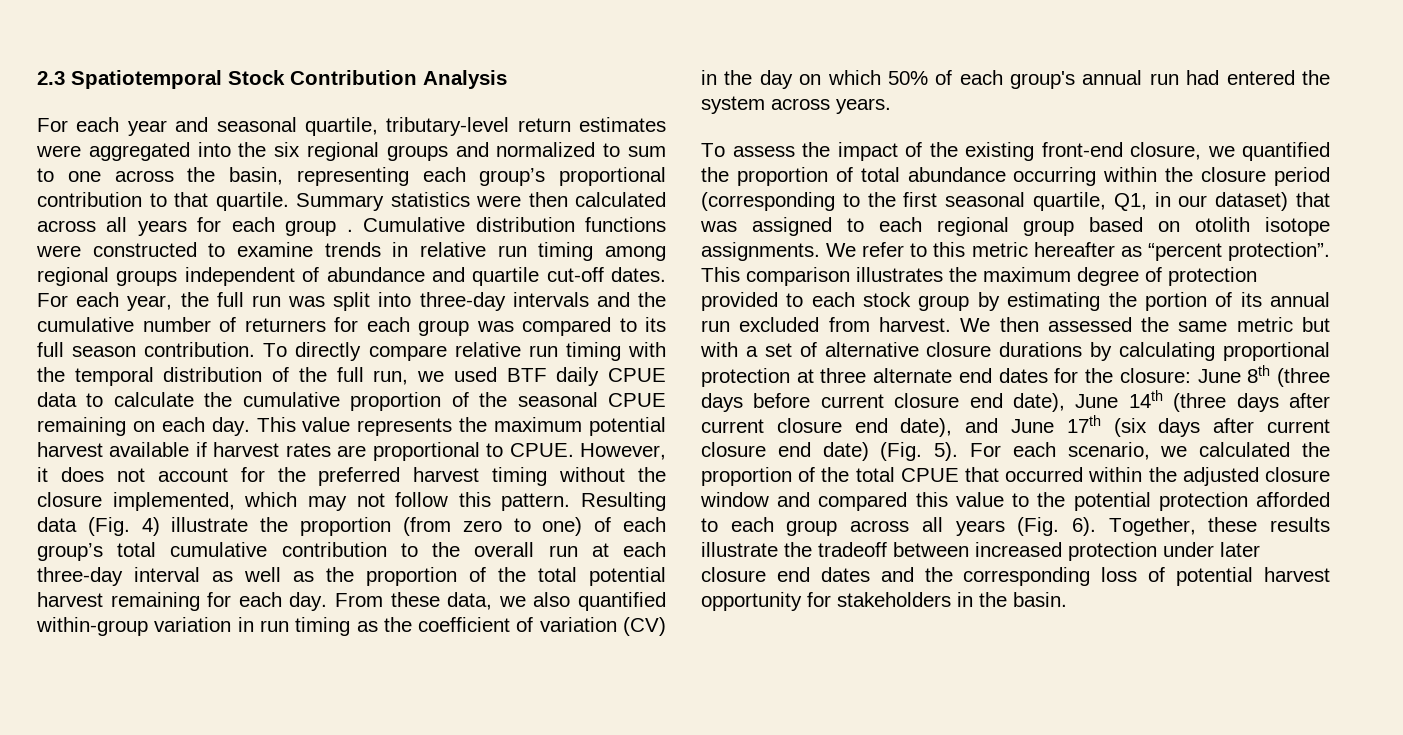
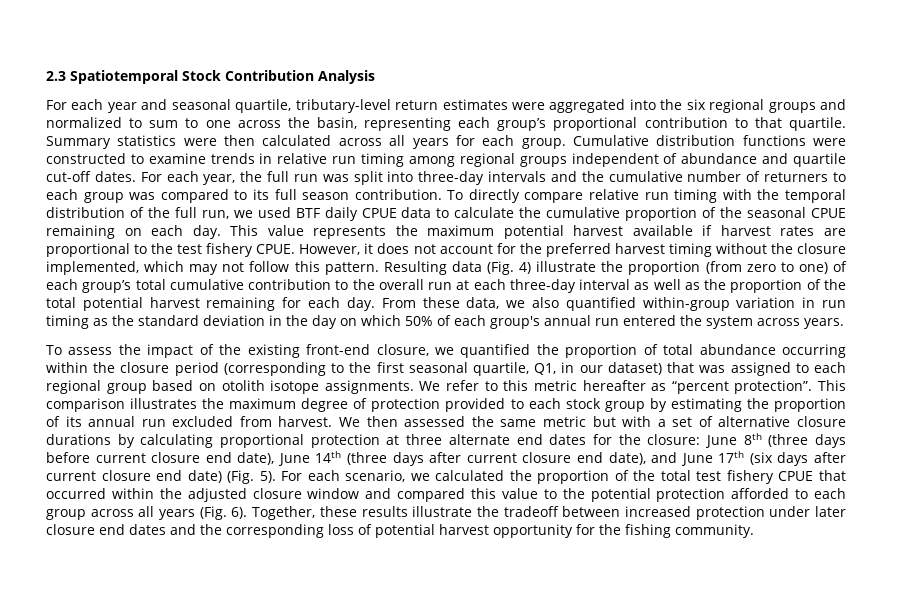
- Summary statistics were then calculated across all years for each group .
+ Summary statistics were then calculated across all years for each group.
- For each year, the full run was split into three-day intervals and the cumulative number of returners for each group was compared to its full season contribution.
+ For each year, the full run was split into three-day intervals and the cumulative number of returners to each group was compared to its full season contribution.
- This value represents the maximum potential harvest available if harvest rates are proportional to CPUE.
+ This value represents the maximum potential harvest available if harvest rates are proportional to the test fishery CPUE.
- From these data, we also quantified within-group variation in run timing as the coefficient of variation (CV) in the day on which 50% of each group's annual run had entered the system across years.
+ From these data, we also quantified within-group variation in run timing as the standard deviation in the day on which 50% of each group's annual run entered the system across years.
- This comparison illustrates the maximum degree of protection provided to each stock group by estimating the portion of its annual run excluded from harvest.
+ This comparison illustrates the maximum degree of protection provided to each stock group by estimating the proportion of its annual run excluded from harvest.
- For each scenario, we calculated the proportion of the total CPUE that occurred within the adjusted closure window and compared this value to the potential protection afforded to each group across all years (Fig. 6).
+ For each scenario, we calculated the proportion of the total test fishery CPUE that occurred within the adjusted closure window and compared this value to the potential protection afforded to each group across all years (Fig. 6).
- Together, these results illustrate the tradeoff between increased protection under later closure end dates and the corresponding loss of potential harvest opportunity for stakeholders in the basin.
+ Together, these results illustrate the tradeoff between increased protection under later closure end dates and the corresponding loss of potential harvest opportunity for the fishing community.

